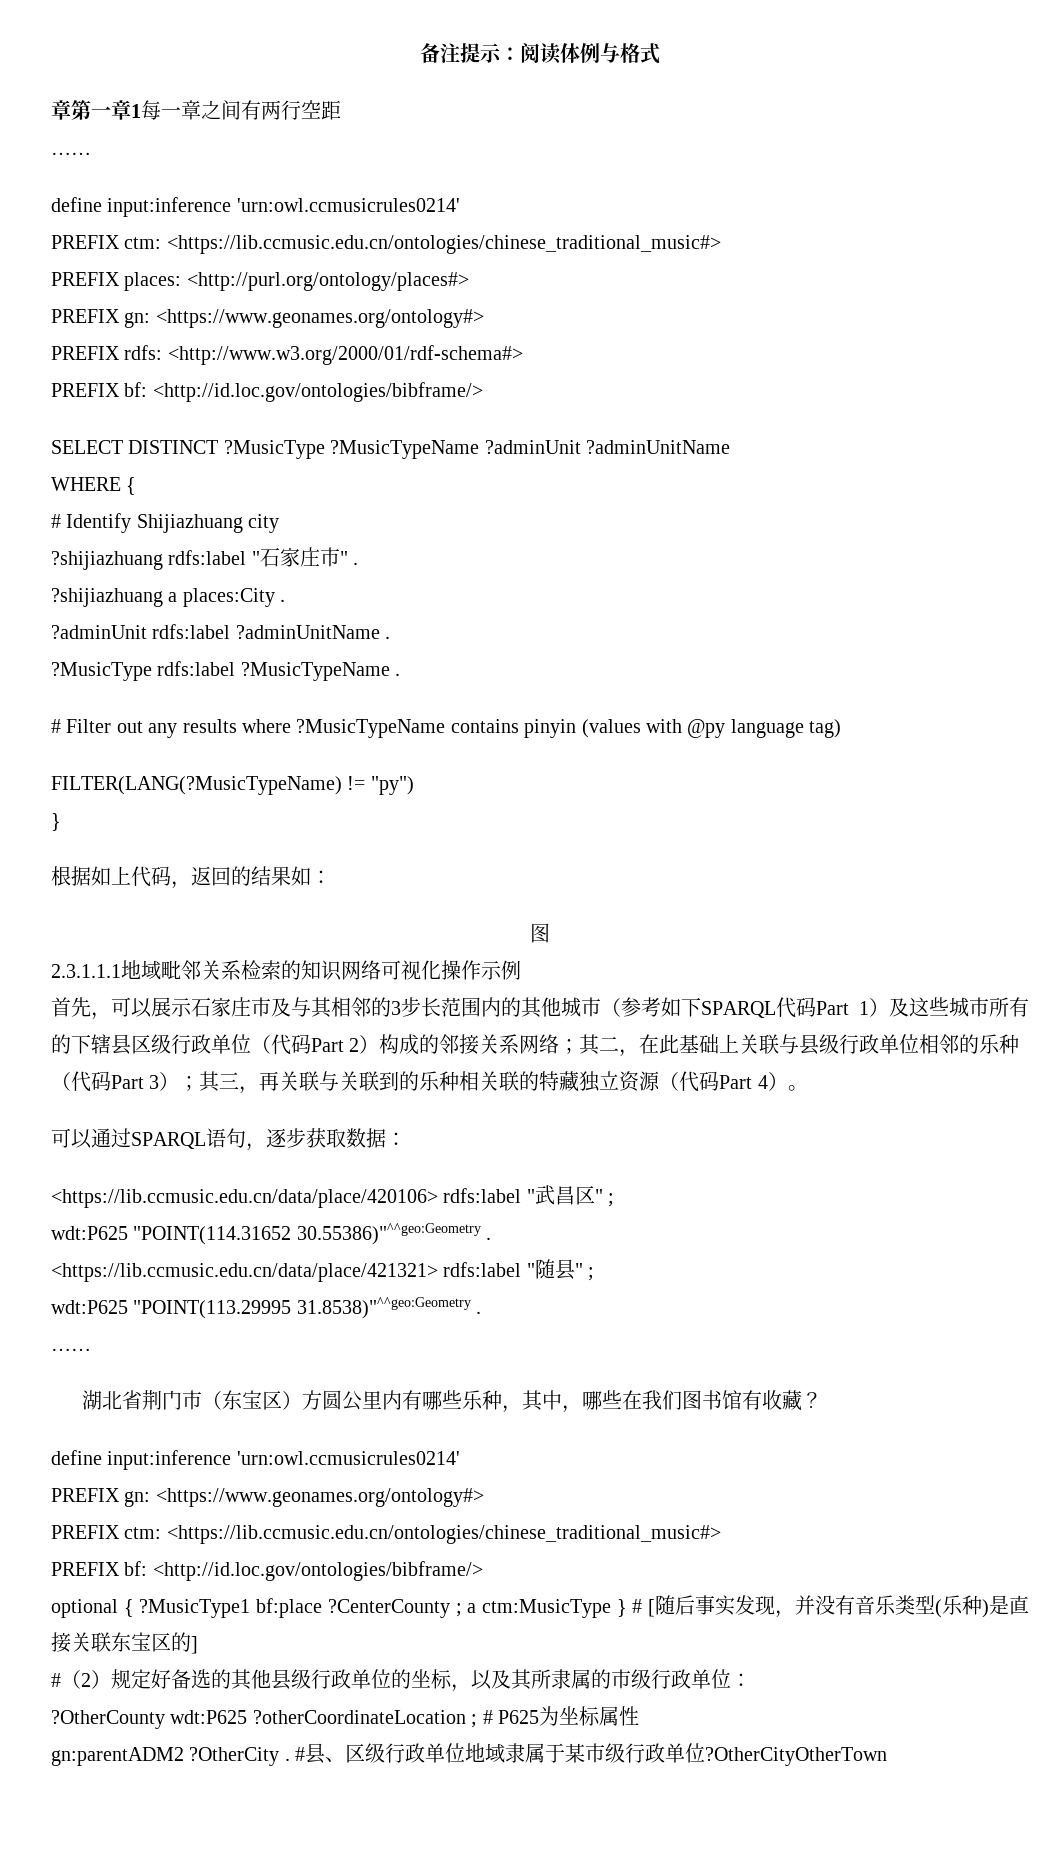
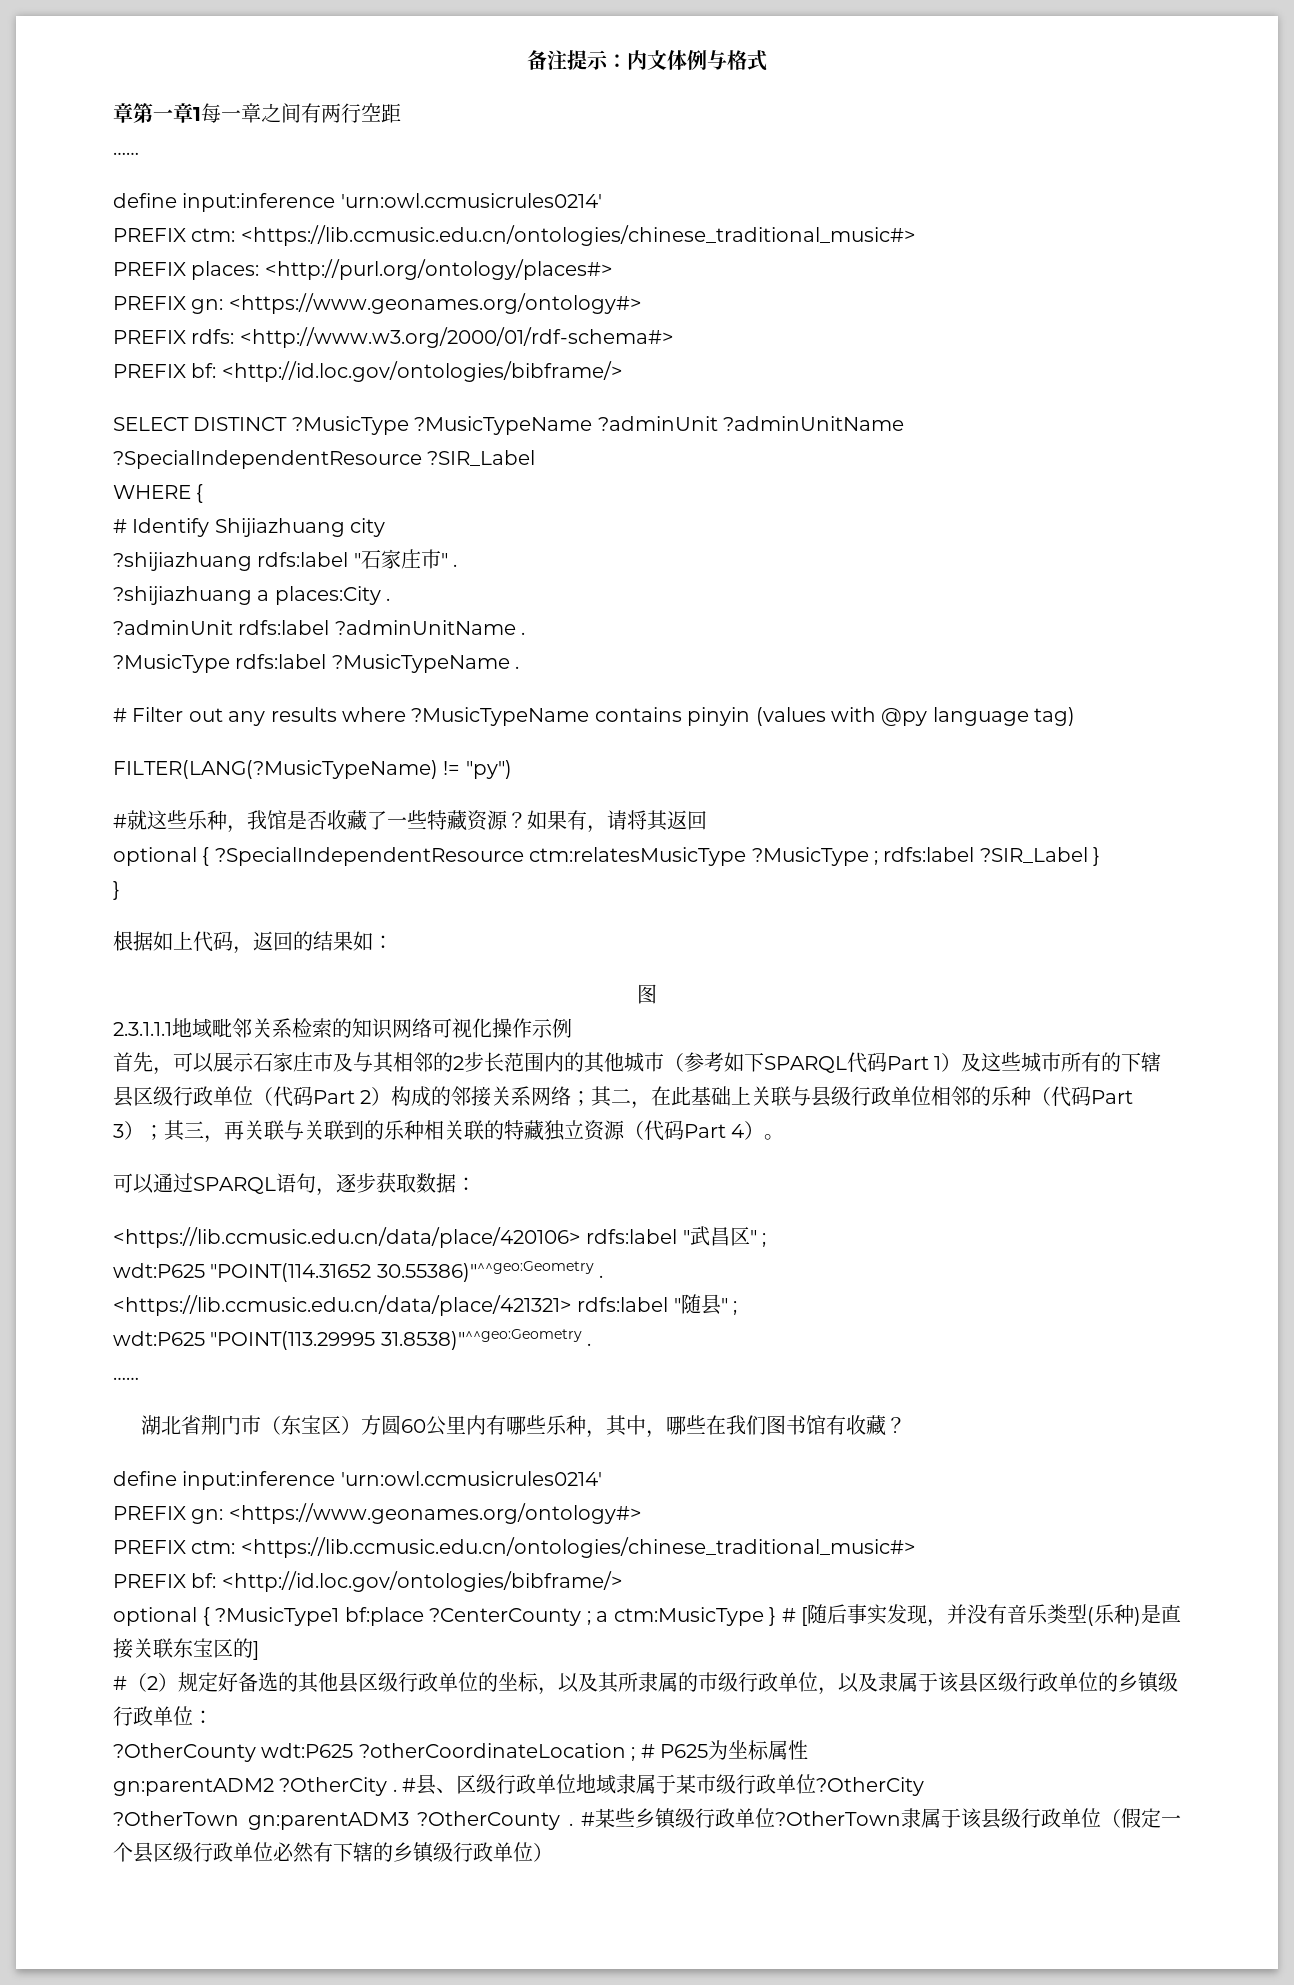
- 备注提示：阅读体例与格式
+ 备注提示：内文体例与格式
- SELECT DISTINCT ?MusicType ?MusicTypeName ?adminUnit ?adminUnitName
+ SELECT DISTINCT ?MusicType ?MusicTypeName ?adminUnit ?adminUnitName ?SpecialIndependentResource ?SIR_Label
+ #就这些乐种，我馆是否收藏了一些特藏资源？如果有，请将其返回
+ optional { ?SpecialIndependentResource ctm:relatesMusicType ?MusicType ; rdfs:label ?SIR_Label }
- 首先，可以展示石家庄市及与其相邻的3步长范围内的其他城市（参考如下SPARQL代码Part 1）及这些城市所有的下辖县区级行政单位（代码Part 2）构成的邻接关系网络；
+ 首先，可以展示石家庄市及与其相邻的2步长范围内的其他城市（参考如下SPARQL代码Part 1）及这些城市所有的下辖县区级行政单位（代码Part 2）构成的邻接关系网络；
- 湖北省荆门市（东宝区）方圆公里内有哪些乐种，其中，哪些在我们图书馆有收藏？
+ 湖北省荆门市（东宝区）方圆60公里内有哪些乐种，其中，哪些在我们图书馆有收藏？
- #（2）规定好备选的其他县级行政单位的坐标，以及其所隶属的市级行政单位：
+ #（2）规定好备选的其他县区级行政单位的坐标，以及其所隶属的市级行政单位，以及隶属于该县区级行政单位的乡镇级行政单位：
- #县、区级行政单位地域隶属于某市级行政单位?OtherCityOtherTown
+ #县、区级行政单位地域隶属于某市级行政单位?OtherCity
+ ?OtherTown gn:parentADM3 ?OtherCounty . #某些乡镇级行政单位?OtherTown隶属于该县级行政单位（假定一个县区级行政单位必然有下辖的乡镇级行政单位）

